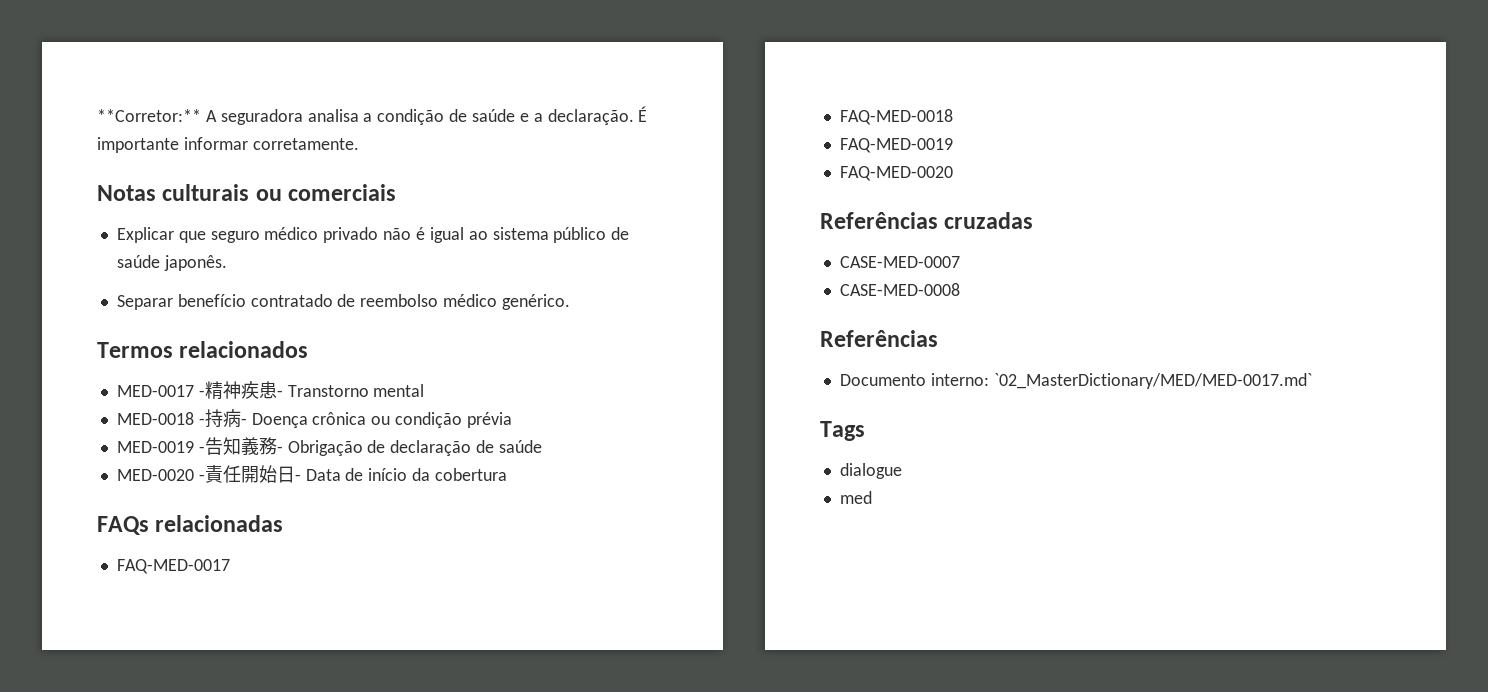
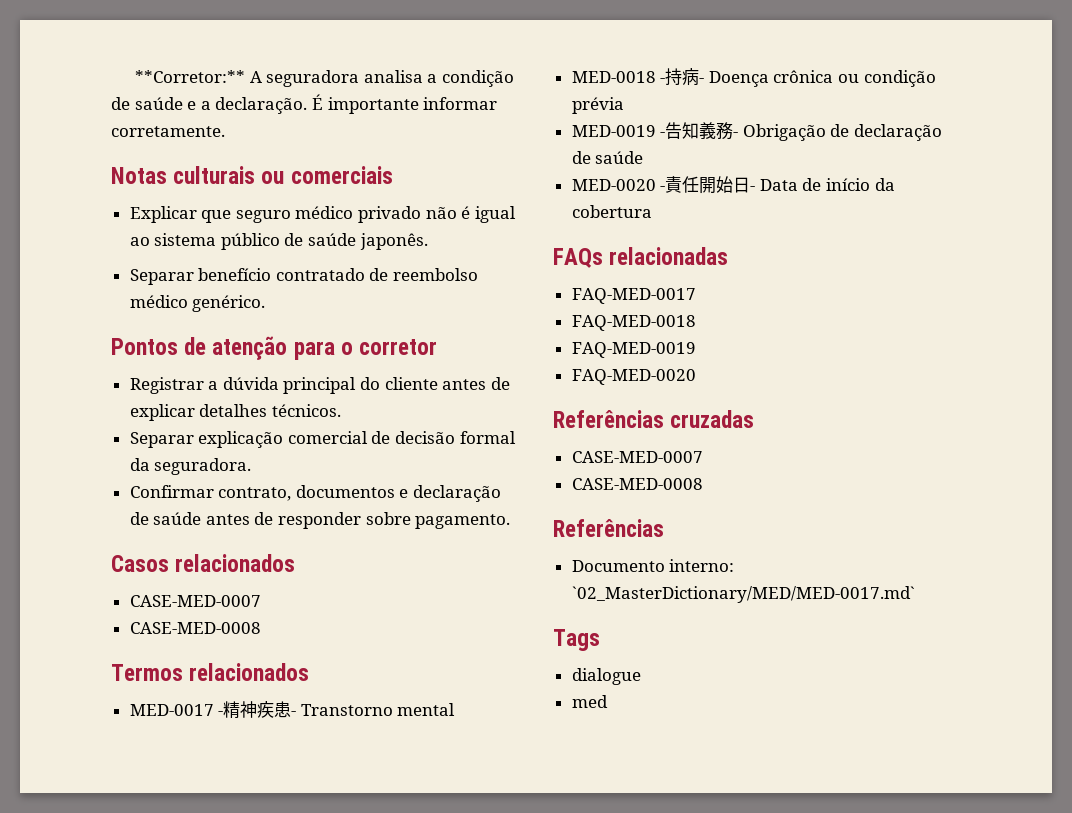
+ Pontos de atenção para o corretor
+ Registrar a dúvida principal do cliente antes de explicar detalhes técnicos.
+ Separar explicação comercial de decisão formal da seguradora.
+ Confirmar contrato, documentos e declaração de saúde antes de responder sobre pagamento.
+ Casos relacionados
+ CASE-MED-0007
+ CASE-MED-0008

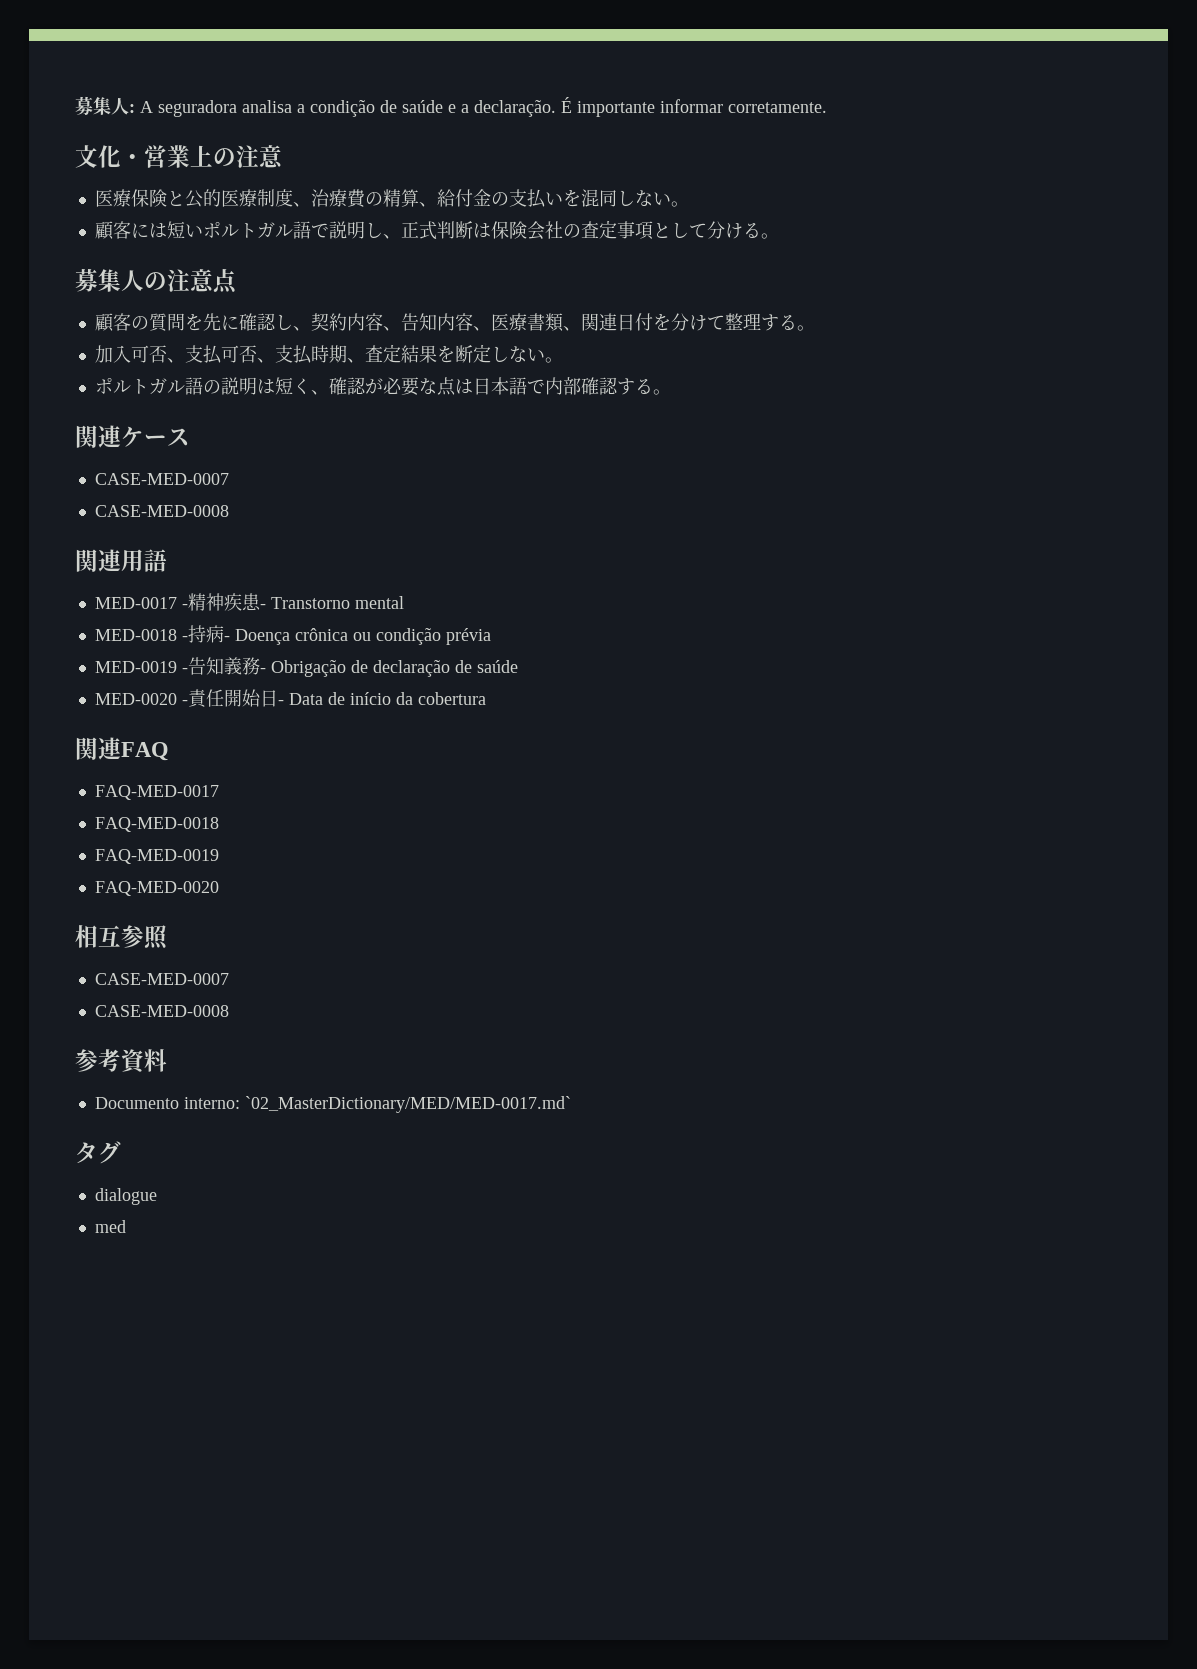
- **Corretor:** A seguradora analisa a condição de saúde e a declaração.
+ 募集人: A seguradora analisa a condição de saúde e a declaração.
- Notas culturais ou comerciais
- Explicar que seguro médico privado não é igual ao sistema público de saúde japonês.
- Separar benefício contratado de reembolso médico genérico.
- Pontos de atenção para o corretor
- Registrar a dúvida principal do cliente antes de explicar detalhes técnicos.
- Separar explicação comercial de decisão formal da seguradora.
- Confirmar contrato, documentos e declaração de saúde antes de responder sobre pagamento.
- Casos relacionados
+ 文化・営業上の注意
+ 医療保険と公的医療制度、治療費の精算、給付金の支払いを混同しない。
+ 顧客には短いポルトガル語で説明し、正式判断は保険会社の査定事項として分ける。
+ 募集人の注意点
+ 顧客の質問を先に確認し、契約内容、告知内容、医療書類、関連日付を分けて整理する。
+ 加入可否、支払可否、支払時期、査定結果を断定しない。
+ ポルトガル語の説明は短く、確認が必要な点は日本語で内部確認する。
+ 関連ケース
  CASE-MED-0007
  CASE-MED-0008
- Termos relacionados
+ 関連用語
- FAQs relacionadas
+ 関連FAQ
- Referências cruzadas
+ 相互参照
  CASE-MED-0007
  CASE-MED-0008
- Referências
+ 参考資料
- Tags
+ タグ

